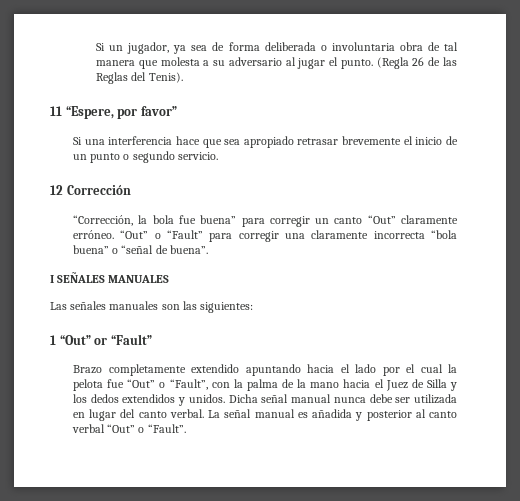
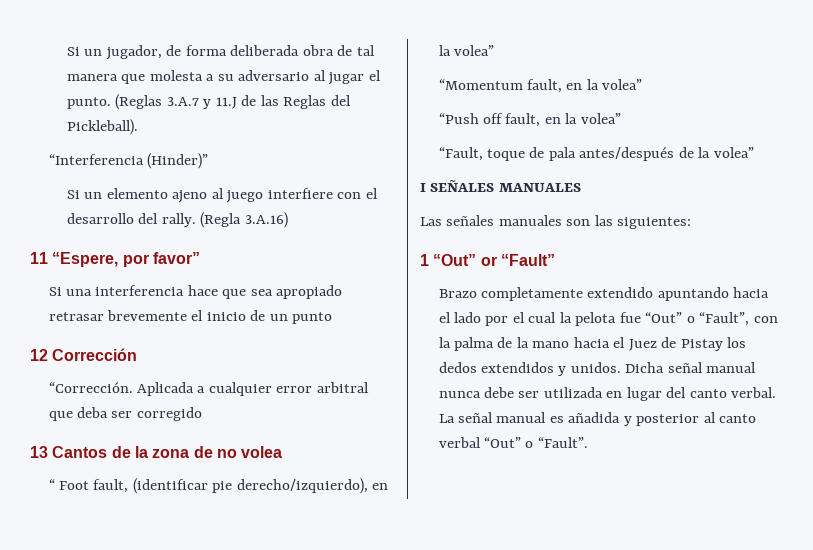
- Si un jugador, ya sea de forma deliberada o involuntaria obra de tal manera que molesta a su adversario al jugar el punto.
+ Si un jugador, de forma deliberada obra de tal manera que molesta a su adversario al jugar el punto.
- (Regla 26 de las Reglas del Tenis).
+ (Reglas 3.A.7 y 11.J de las Reglas del Pickleball).
+ “Interferencia (Hinder)”
+ Si un elemento ajeno al juego interfiere con el desarrollo del rally. (Regla 3.A.16)
- Si una interferencia hace que sea apropiado retrasar brevemente el inicio de un punto o segundo servicio.
+ Si una interferencia hace que sea apropiado retrasar brevemente el inicio de un punto
- “Corrección, la bola fue buena” para corregir un canto “Out” claramente erróneo. “Out” o “Fault” para corregir una claramente incorrecta “bola buena” o “señal de buena”.
+ “Corrección. Aplicada a cualquier error arbitral que deba ser corregido
+ 13 Cantos de la zona de no volea
+ “ Foot fault, (identificar pie derecho/izquierdo), en la volea”
+ “Momentum fault, en la volea”
+ “Push off fault, en la volea”
+ “Fault, toque de pala antes/después de la volea”
- Brazo completamente extendido apuntando hacia el lado por el cual la pelota fue “Out” o “Fault”, con la palma de la mano hacia el Juez de Silla y los dedos extendidos y unidos.
+ Brazo completamente extendido apuntando hacia el lado por el cual la pelota fue “Out” o “Fault”, con la palma de la mano hacia el Juez de Pistay los dedos extendidos y unidos.

